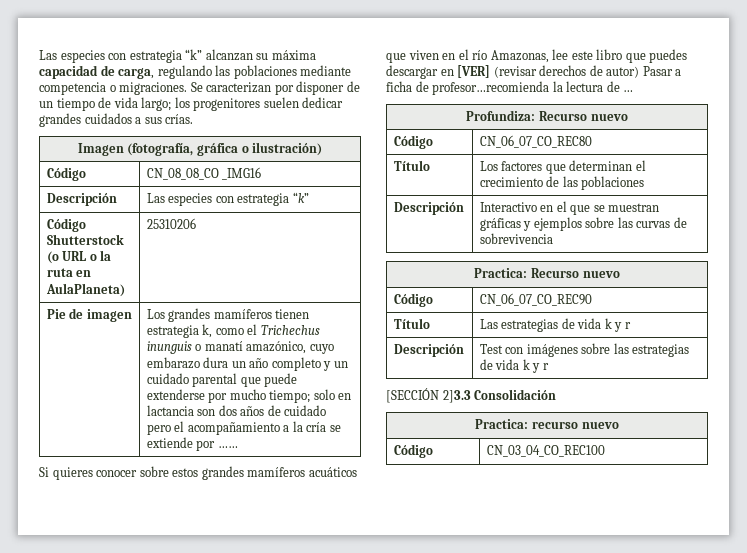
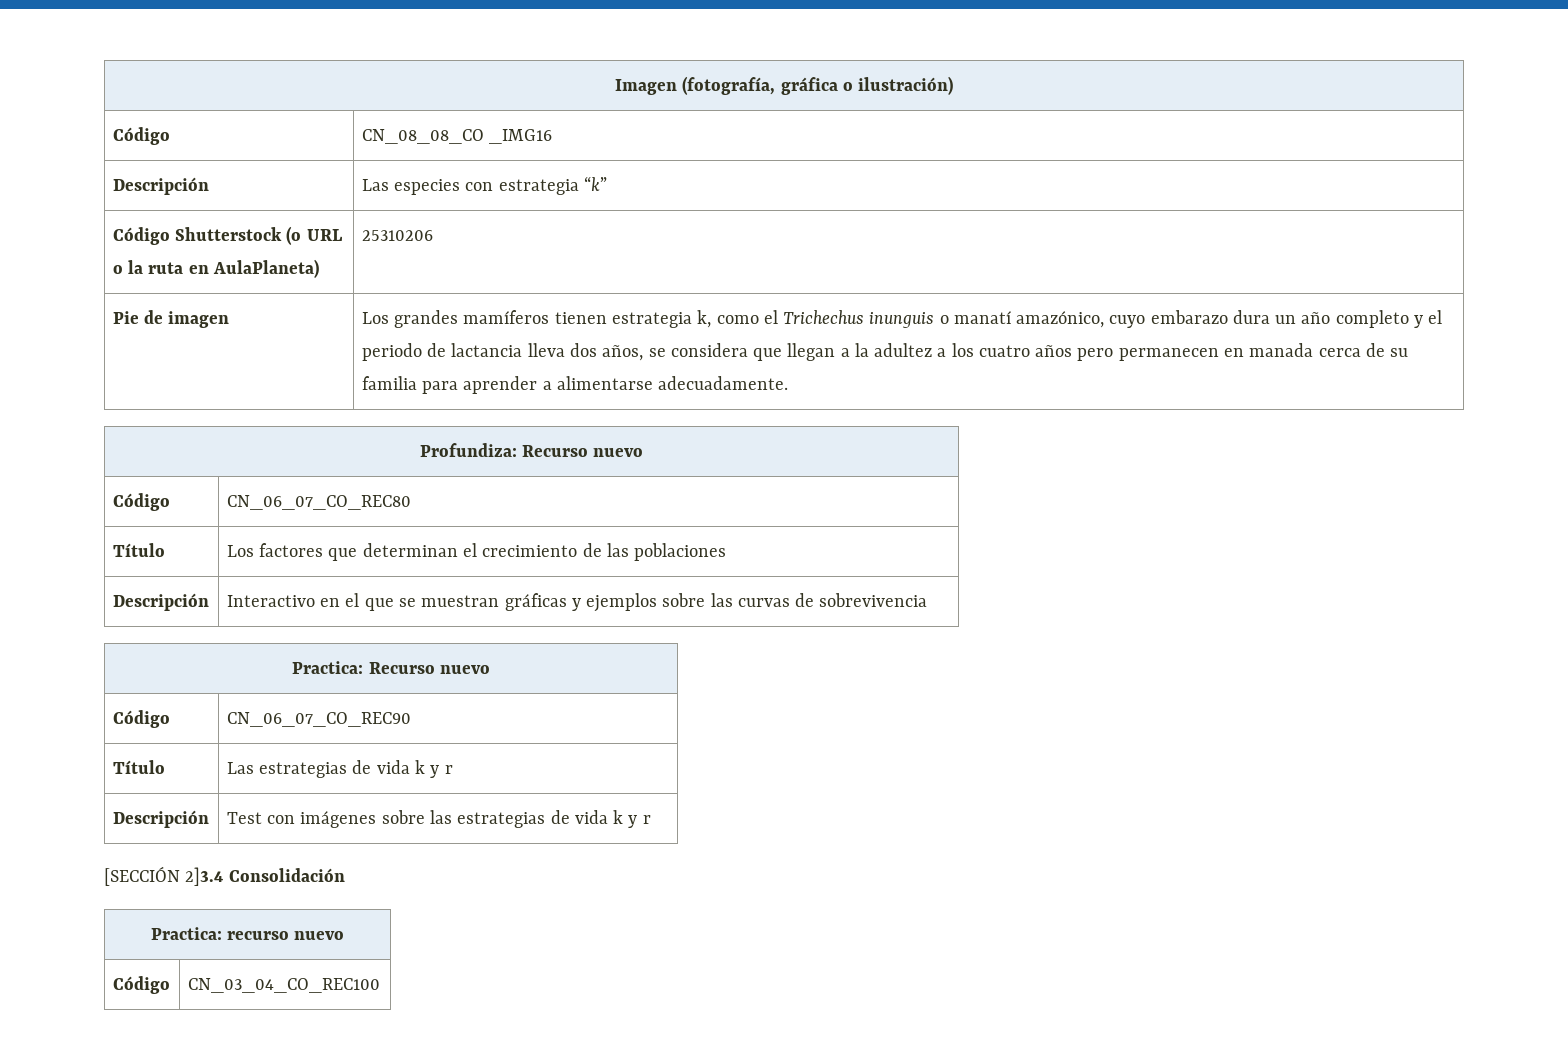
- Las especies con estrategia “k” alcanzan su máxima capacidad de carga, regulando las poblaciones mediante competencia o migraciones. Se caracterizan por disponer de un tiempo de vida largo; los progenitores suelen dedicar grandes cuidados a sus crías.
- Los grandes mamíferos tienen estrategia k, como el Trichechus inunguis o manatí amazónico, cuyo embarazo dura un año completo y un cuidado parental que puede extenderse por mucho tiempo; solo en lactancia son dos años de cuidado pero el acompañamiento a la cría se extiende por ……
- Si quieres conocer sobre estos grandes mamíferos acuáticos que viven en el río Amazonas, lee este libro que puedes descargar en [VER] (revisar derechos de autor) Pasar a ficha de profesor…recomienda la lectura de …
+ Los grandes mamíferos tienen estrategia k, como el Trichechus inunguis o manatí amazónico, cuyo embarazo dura un año completo y el periodo de lactancia lleva dos años, se considera que llegan a la adultez a los cuatro años pero permanecen en manada cerca de su familia para aprender a alimentarse adecuadamente.
- [SECCIÓN 2]3.3 Consolidación
+ [SECCIÓN 2]3.4 Consolidación

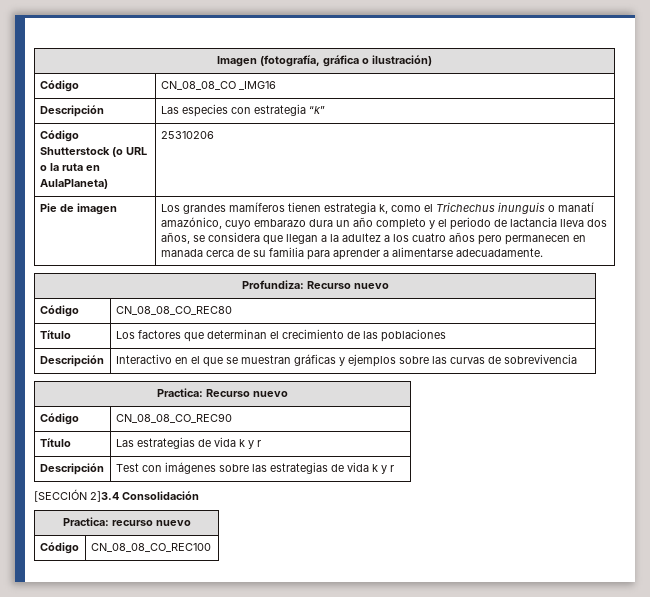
- Código | CN_06_07_CO_REC80
+ Código | CN_08_08_CO_REC80
- Código | CN_06_07_CO_REC90
+ Código | CN_08_08_CO_REC90
- Código | CN_03_04_CO_REC100
+ Código | CN_08_08_CO_REC100

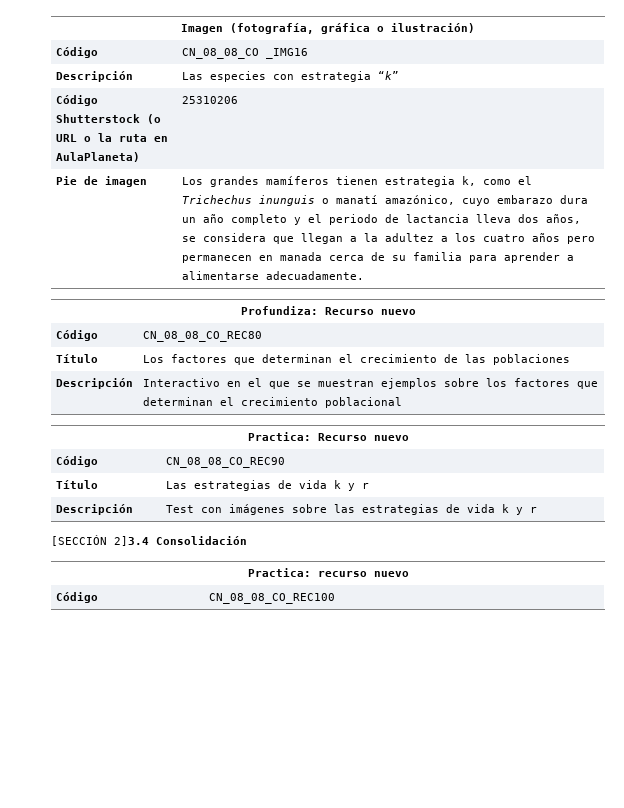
- Descripción | Interactivo en el que se muestran gráficas y ejemplos sobre las curvas de sobrevivencia
+ Descripción | Interactivo en el que se muestran ejemplos sobre los factores que determinan el crecimiento poblacional

